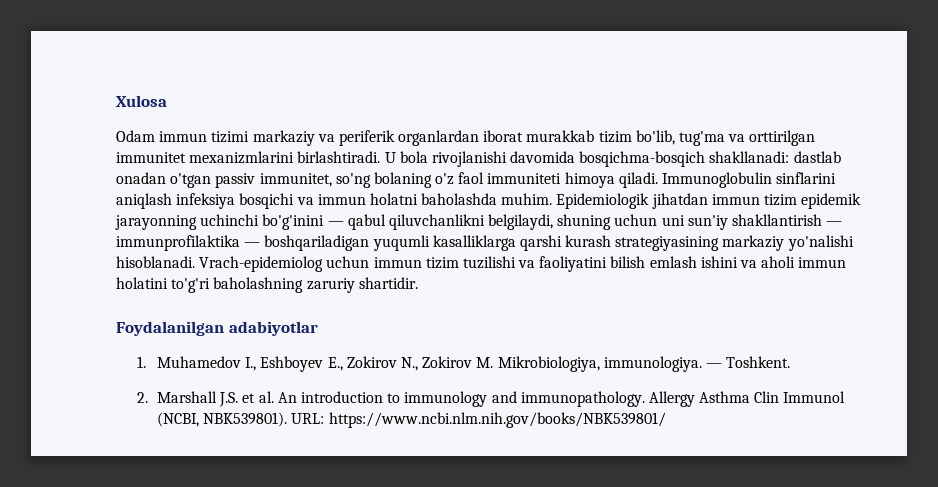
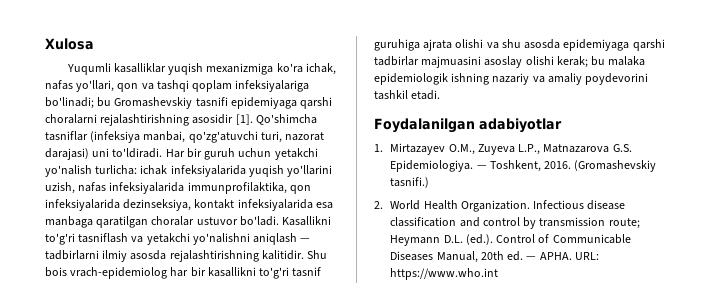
- Odam immun tizimi markaziy va periferik organlardan iborat murakkab tizim bo'lib, tug'ma va orttirilgan immunitet mexanizmlarini birlashtiradi. U bola rivojlanishi davomida bosqichma-bosqich shakllanadi: dastlab onadan o'tgan passiv immunitet, so'ng bolaning o'z faol immuniteti himoya qiladi. Immunoglobulin sinflarini aniqlash infeksiya bosqichi va immun holatni baholashda muhim. Epidemiologik jihatdan immun tizim epidemik jarayonning uchinchi bo'g'inini — qabul qiluvchanlikni belgilaydi, shuning uchun uni sun'iy shakllantirish — immunprofilaktika — boshqariladigan yuqumli kasalliklarga qarshi kurash strategiyasining markaziy yo'nalishi hisoblanadi. Vrach-epidemiolog uchun immun tizim tuzilishi va faoliyatini bilish emlash ishini va aholi immun holatini to'g'ri baholashning zaruriy shartidir.
+ Yuqumli kasalliklar yuqish mexanizmiga ko'ra ichak, nafas yo'llari, qon va tashqi qoplam infeksiyalariga bo'linadi; bu Gromashevskiy tasnifi epidemiyaga qarshi choralarni rejalashtirishning asosidir [1]. Qo'shimcha tasniflar (infeksiya manbai, qo'zg'atuvchi turi, nazorat darajasi) uni to'ldiradi. Har bir guruh uchun yetakchi yo'nalish turlicha: ichak infeksiyalarida yuqish yo'llarini uzish, nafas infeksiyalarida immunprofilaktika, qon infeksiyalarida dezinseksiya, kontakt infeksiyalarida esa manbaga qaratilgan choralar ustuvor bo'ladi. Kasallikni to'g'ri tasniflash va yetakchi yo'nalishni aniqlash — tadbirlarni ilmiy asosda rejalashtirishning kalitidir. Shu bois vrach-epidemiolog har bir kasallikni to'g'ri tasnif guruhiga ajrata olishi va shu asosda epidemiyaga qarshi tadbirlar majmuasini asoslay olishi kerak; bu malaka epidemiologik ishning nazariy va amaliy poydevorini tashkil etadi.
  Foydalanilgan adabiyotlar
- 1. Muhamedov I., Eshboyev E., Zokirov N., Zokirov M. Mikrobiologiya, immunologiya. — Toshkent.
- 2. Marshall J.S. et al. An introduction to immunology and immunopathology. Allergy Asthma Clin Immunol (NCBI, NBK539801). URL: https://www.ncbi.nlm.nih.gov/books/NBK539801/
+ 1. Mirtazayev O.M., Zuyeva L.P., Matnazarova G.S. Epidemiologiya. — Toshkent, 2016. (Gromashevskiy tasnifi.)
+ 2. World Health Organization. Infectious disease classification and control by transmission route; Heymann D.L. (ed.). Control of Communicable Diseases Manual, 20th ed. — APHA. URL: https://www.who.int

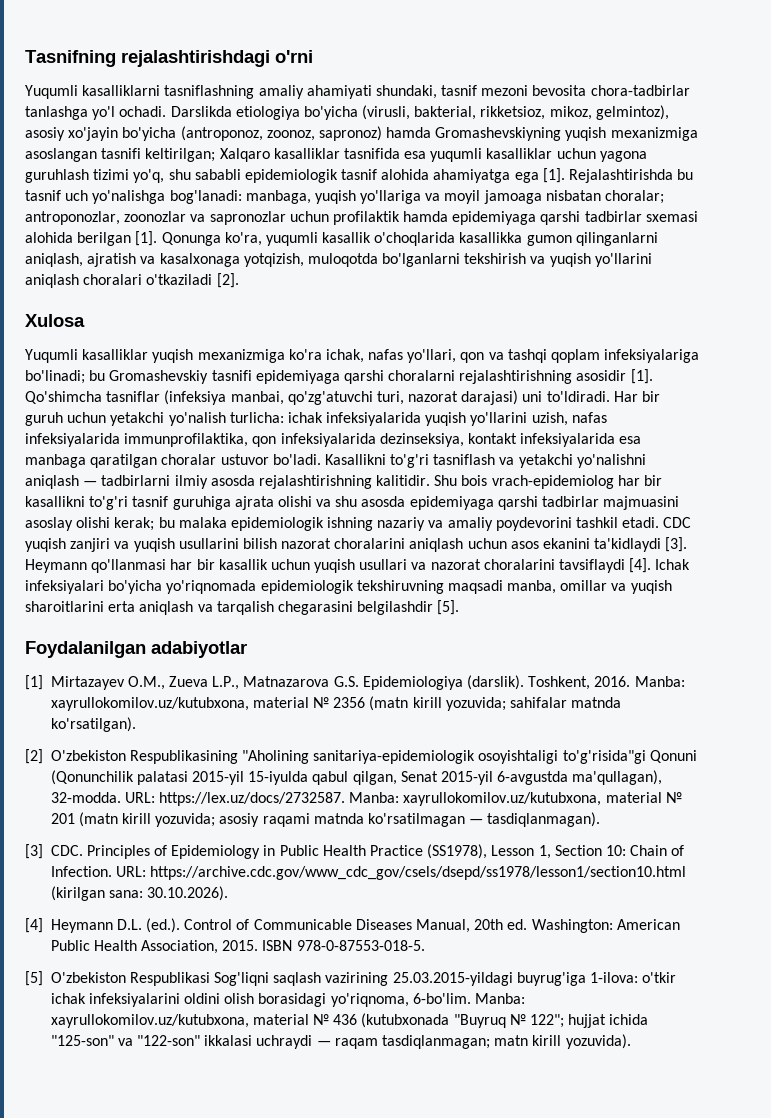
+ Tasnifning rejalashtirishdagi o'rni
+ Yuqumli kasalliklarni tasniflashning amaliy ahamiyati shundaki, tasnif mezoni bevosita chora-tadbirlar tanlashga yo'l ochadi. Darslikda etiologiya bo'yicha (virusli, bakterial, rikketsioz, mikoz, gelmintoz), asosiy xo'jayin bo'yicha (antroponoz, zoonoz, sapronoz) hamda Gromashevskiyning yuqish mexanizmiga asoslangan tasnifi keltirilgan; Xalqaro kasalliklar tasnifida esa yuqumli kasalliklar uchun yagona guruhlash tizimi yo'q, shu sababli epidemiologik tasnif alohida ahamiyatga ega [1]. Rejalashtirishda bu tasnif uch yo'nalishga bog'lanadi: manbaga, yuqish yo'llariga va moyil jamoaga nisbatan choralar; antroponozlar, zoonozlar va sapronozlar uchun profilaktik hamda epidemiyaga qarshi tadbirlar sxemasi alohida berilgan [1]. Qonunga ko'ra, yuqumli kasallik o'choqlarida kasallikka gumon qilinganlarni aniqlash, ajratish va kasalxonaga yotqizish, muloqotda bo'lganlarni tekshirish va yuqish yo'llarini aniqlash choralari o'tkaziladi [2].
+ CDC yuqish zanjiri va yuqish usullarini bilish nazorat choralarini aniqlash uchun asos ekanini ta'kidlaydi [3]. Heymann qo'llanmasi har bir kasallik uchun yuqish usullari va nazorat choralarini tavsiflaydi [4]. Ichak infeksiyalari bo'yicha yo'riqnomada epidemiologik tekshiruvning maqsadi manba, omillar va yuqish sharoitlarini erta aniqlash va tarqalish chegarasini belgilashdir [5].
- 1. Mirtazayev O.M., Zuyeva L.P., Matnazarova G.S. Epidemiologiya. — Toshkent, 2016. (Gromashevskiy tasnifi.)
- 2. World Health Organization. Infectious disease classification and control by transmission route; Heymann D.L. (ed.). Control of Communicable Diseases Manual, 20th ed. — APHA. URL: https://www.who.int
+ [1] Mirtazayev O.M., Zueva L.P., Matnazarova G.S. Epidemiologiya (darslik). Toshkent, 2016. Manba: xayrullokomilov.uz/kutubxona, material № 2356 (matn kirill yozuvida; sahifalar matnda ko'rsatilgan).
+ [2] O'zbekiston Respublikasining "Aholining sanitariya-epidemiologik osoyishtaligi to'g'risida"gi Qonuni (Qonunchilik palatasi 2015-yil 15-iyulda qabul qilgan, Senat 2015-yil 6-avgustda ma'qullagan), 32-modda. URL: https://lex.uz/docs/2732587. Manba: xayrullokomilov.uz/kutubxona, material № 201 (matn kirill yozuvida; asosiy raqami matnda ko'rsatilmagan — tasdiqlanmagan).
+ [3] CDC. Principles of Epidemiology in Public Health Practice (SS1978), Lesson 1, Section 10: Chain of Infection. URL: https://archive.cdc.gov/www_cdc_gov/csels/dsepd/ss1978/lesson1/section10.html (kirilgan sana: 30.10.2026).
+ [4] Heymann D.L. (ed.). Control of Communicable Diseases Manual, 20th ed. Washington: American Public Health Association, 2015. ISBN 978-0-87553-018-5.
+ [5] O'zbekiston Respublikasi Sog'liqni saqlash vazirining 25.03.2015-yildagi buyrug'iga 1-ilova: o'tkir ichak infeksiyalarini oldini olish borasidagi yo'riqnoma, 6-bo'lim. Manba: xayrullokomilov.uz/kutubxona, material № 436 (kutubxonada "Buyruq № 122"; hujjat ichida "125-son" va "122-son" ikkalasi uchraydi — raqam tasdiqlanmagan; matn kirill yozuvida).

